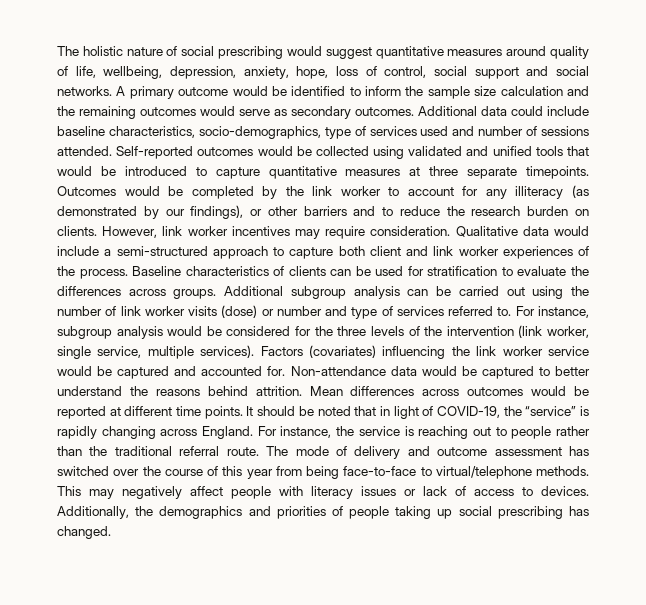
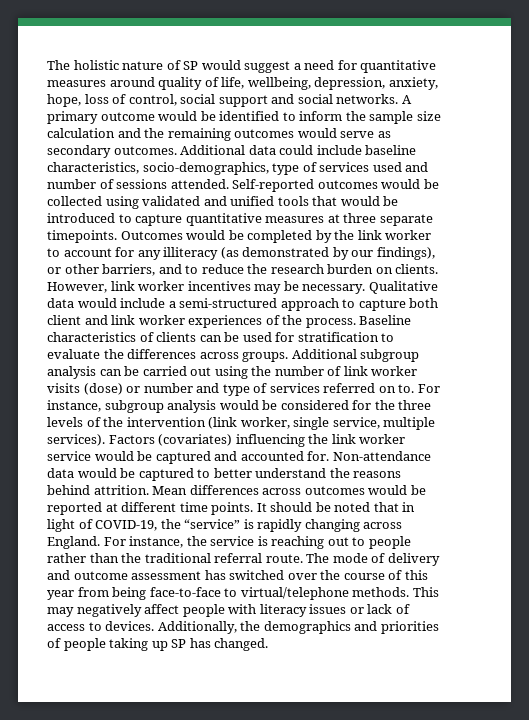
- The holistic nature of social prescribing would suggest quantitative measures around quality of life, wellbeing, depression, anxiety, hope, loss of control, social support and social networks.
+ The holistic nature of SP would suggest a need for quantitative measures around quality of life, wellbeing, depression, anxiety, hope, loss of control, social support and social networks.
- Outcomes would be completed by the link worker to account for any illiteracy (as demonstrated by our findings), or other barriers and to reduce the research burden on clients.
+ Outcomes would be completed by the link worker to account for any illiteracy (as demonstrated by our findings), or other barriers, and to reduce the research burden on clients.
- However, link worker incentives may require consideration.
+ However, link worker incentives may be necessary.
- Additional subgroup analysis can be carried out using the number of link worker visits (dose) or number and type of services referred to.
+ Additional subgroup analysis can be carried out using the number of link worker visits (dose) or number and type of services referred on to.
- Additionally, the demographics and priorities of people taking up social prescribing has changed.
+ Additionally, the demographics and priorities of people taking up SP has changed.

